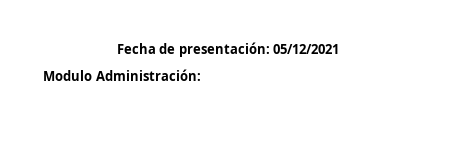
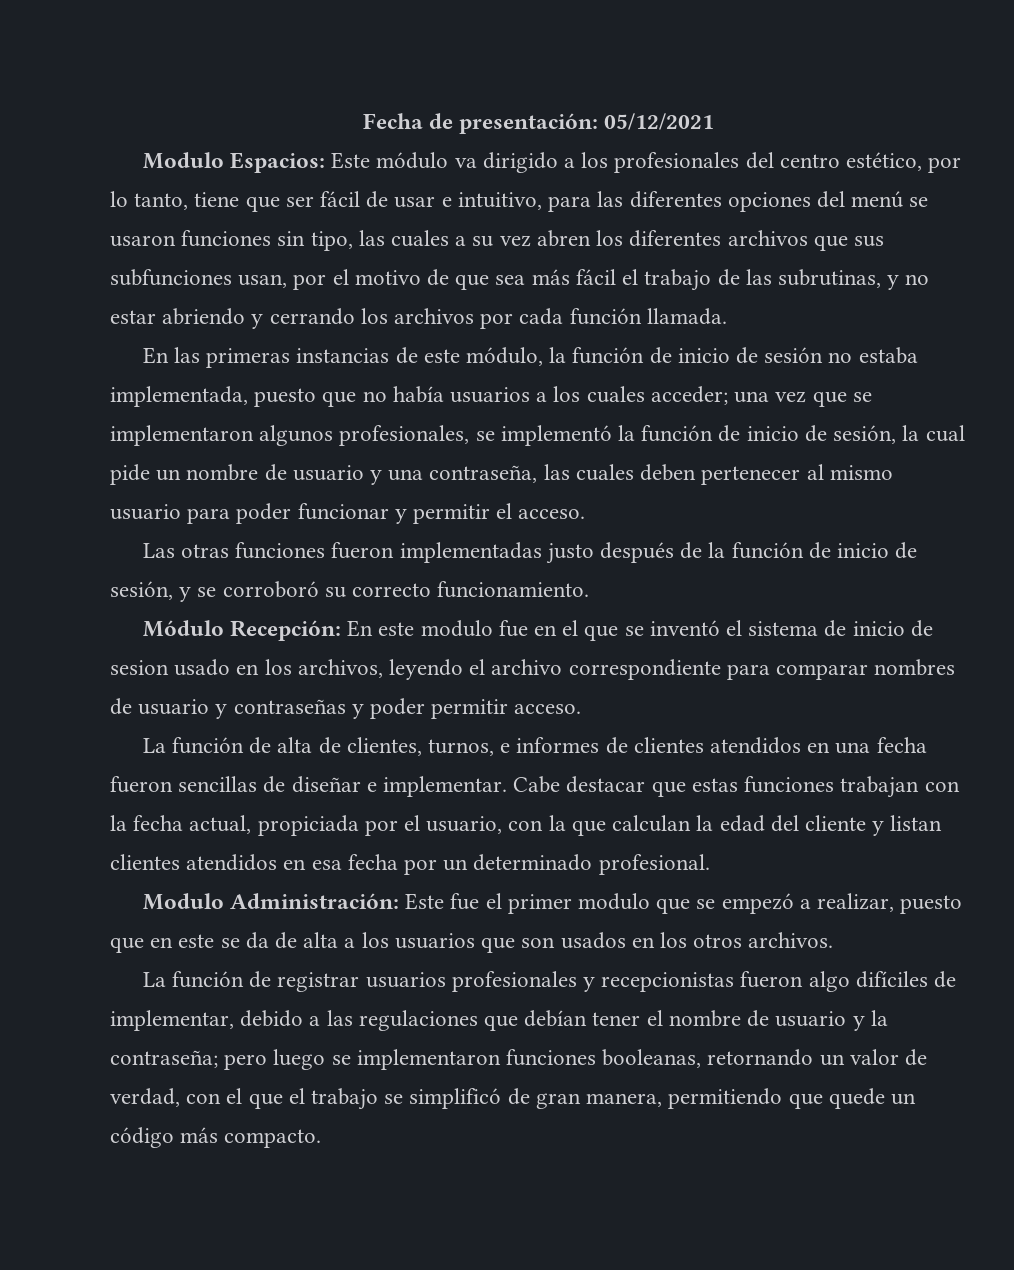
- Modulo Administración:
+ Modulo Espacios: Este módulo va dirigido a los profesionales del centro estético, por lo tanto, tiene que ser fácil de usar e intuitivo, para las diferentes opciones del menú se usaron funciones sin tipo, las cuales a su vez abren los diferentes archivos que sus subfunciones usan, por el motivo de que sea más fácil el trabajo de las subrutinas, y no estar abriendo y cerrando los archivos por cada función llamada.
+ En las primeras instancias de este módulo, la función de inicio de sesión no estaba implementada, puesto que no había usuarios a los cuales acceder; una vez que se implementaron algunos profesionales, se implementó la función de inicio de sesión, la cual pide un nombre de usuario y una contraseña, las cuales deben pertenecer al mismo usuario para poder funcionar y permitir el acceso.
+ Las otras funciones fueron implementadas justo después de la función de inicio de sesión, y se corroboró su correcto funcionamiento.
+ Módulo Recepción: En este modulo fue en el que se inventó el sistema de inicio de sesion usado en los archivos, leyendo el archivo correspondiente para comparar nombres de usuario y contraseñas y poder permitir acceso.
+ La función de alta de clientes, turnos, e informes de clientes atendidos en una fecha fueron sencillas de diseñar e implementar. Cabe destacar que estas funciones trabajan con la fecha actual, propiciada por el usuario, con la que calculan la edad del cliente y listan clientes atendidos en esa fecha por un determinado profesional.
+ Modulo Administración: Este fue el primer modulo que se empezó a realizar, puesto que en este se da de alta a los usuarios que son usados en los otros archivos.
+ La función de registrar usuarios profesionales y recepcionistas fueron algo difíciles de implementar, debido a las regulaciones que debían tener el nombre de usuario y la contraseña; pero luego se implementaron funciones booleanas, retornando un valor de verdad, con el que el trabajo se simplificó de gran manera, permitiendo que quede un código más compacto.

